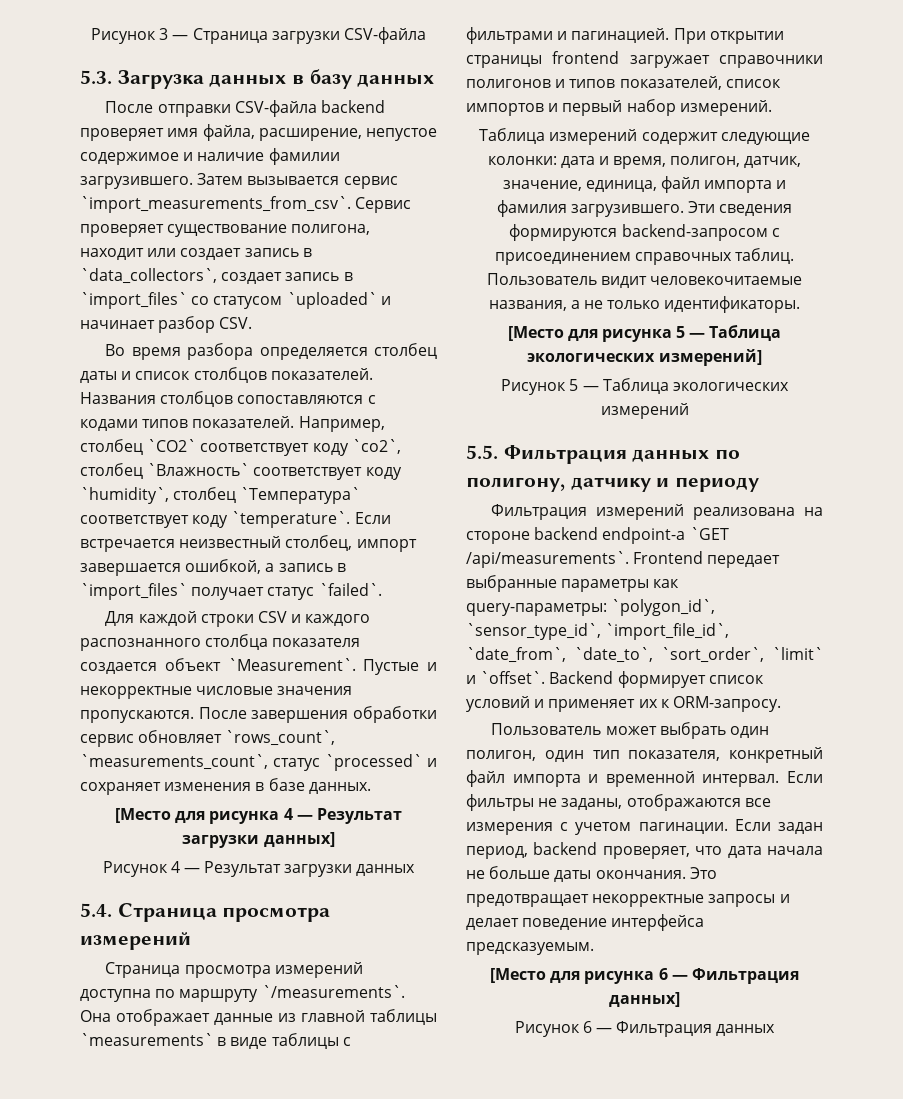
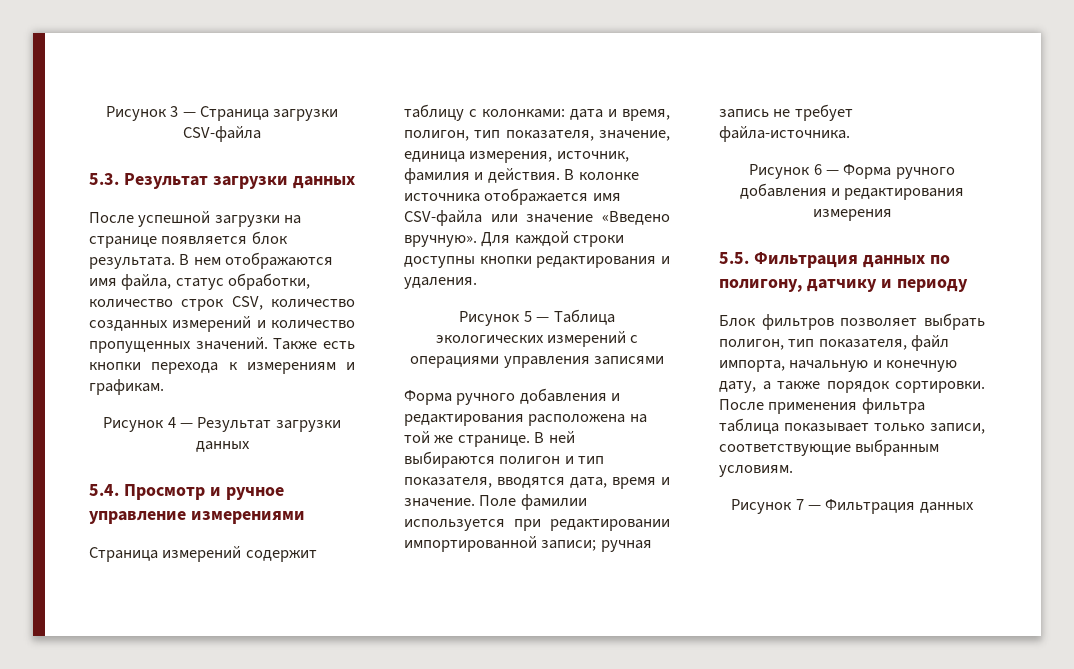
- 5.3. Загрузка данных в базу данных
- После отправки CSV-файла backend проверяет имя файла, расширение, непустое содержимое и наличие фамилии загрузившего. Затем вызывается сервис `import_measurements_from_csv`. Сервис проверяет существование полигона, находит или создает запись в `data_collectors`, создает запись в `import_files` со статусом `uploaded` и начинает разбор CSV.
- Во время разбора определяется столбец даты и список столбцов показателей. Названия столбцов сопоставляются с кодами типов показателей. Например, столбец `CO2` соответствует коду `co2`, столбец `Влажность` соответствует коду `humidity`, столбец `Температура` соответствует коду `temperature`. Если встречается неизвестный столбец, импорт завершается ошибкой, а запись в `import_files` получает статус `failed`.
- Для каждой строки CSV и каждого распознанного столбца показателя создается объект `Measurement`. Пустые и некорректные числовые значения пропускаются. После завершения обработки сервис обновляет `rows_count`, `measurements_count`, статус `processed` и сохраняет изменения в базе данных.
- [Место для рисунка 4 — Результат загрузки данных]
+ 5.3. Результат загрузки данных
+ После успешной загрузки на странице появляется блок результата. В нем отображаются имя файла, статус обработки, количество строк CSV, количество созданных измерений и количество пропущенных значений. Также есть кнопки перехода к измерениям и графикам.
- 5.4. Страница просмотра измерений
- Страница просмотра измерений доступна по маршруту `/measurements`. Она отображает данные из главной таблицы `measurements` в виде таблицы с фильтрами и пагинацией. При открытии страницы frontend загружает справочники полигонов и типов показателей, список импортов и первый набор измерений.
- Таблица измерений содержит следующие колонки: дата и время, полигон, датчик, значение, единица, файл импорта и фамилия загрузившего. Эти сведения формируются backend-запросом с присоединением справочных таблиц. Пользователь видит человекочитаемые названия, а не только идентификаторы.
- [Место для рисунка 5 — Таблица экологических измерений]
+ 5.4. Просмотр и ручное управление измерениями
+ Страница измерений содержит таблицу с колонками: дата и время, полигон, тип показателя, значение, единица измерения, источник, фамилия и действия. В колонке источника отображается имя CSV-файла или значение «Введено вручную». Для каждой строки доступны кнопки редактирования и удаления.
- Рисунок 5 — Таблица экологических измерений
+ Рисунок 5 — Таблица экологических измерений с операциями управления записями
+ Форма ручного добавления и редактирования расположена на той же странице. В ней выбираются полигон и тип показателя, вводятся дата, время и значение. Поле фамилии используется при редактировании импортированной записи; ручная запись не требует файла-источника.
+ Рисунок 6 — Форма ручного добавления и редактирования измерения
- Фильтрация измерений реализована на стороне backend endpoint-а `GET /api/measurements`. Frontend передает выбранные параметры как query-параметры: `polygon_id`, `sensor_type_id`, `import_file_id`, `date_from`, `date_to`, `sort_order`, `limit` и `offset`. Backend формирует список условий и применяет их к ORM-запросу.
- Пользователь может выбрать один полигон, один тип показателя, конкретный файл импорта и временной интервал. Если фильтры не заданы, отображаются все измерения с учетом пагинации. Если задан период, backend проверяет, что дата начала не больше даты окончания. Это предотвращает некорректные запросы и делает поведение интерфейса предсказуемым.
- [Место для рисунка 6 — Фильтрация данных]
- Рисунок 6 — Фильтрация данных
+ Блок фильтров позволяет выбрать полигон, тип показателя, файл импорта, начальную и конечную дату, а также порядок сортировки. После применения фильтра таблица показывает только записи, соответствующие выбранным условиям.
+ Рисунок 7 — Фильтрация данных

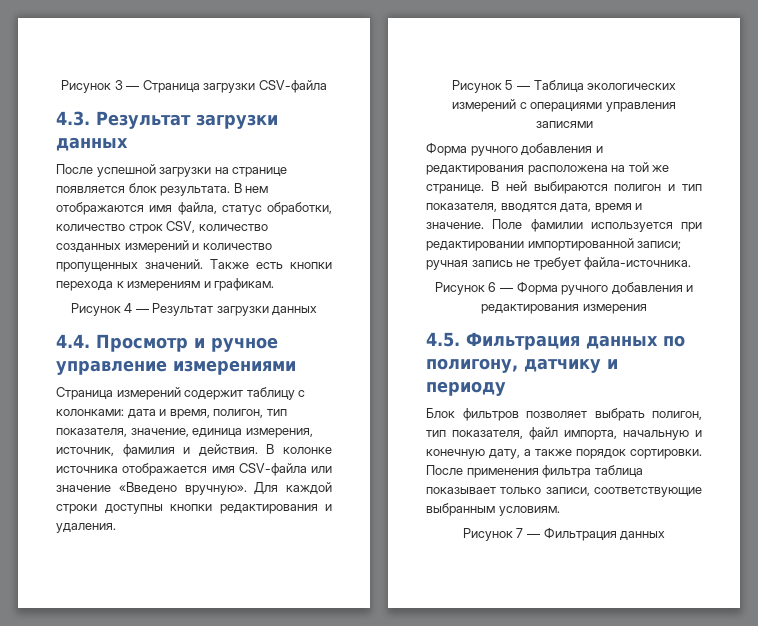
- 5.3. Результат загрузки данных
+ 4.3. Результат загрузки данных
- 5.4. Просмотр и ручное управление измерениями
+ 4.4. Просмотр и ручное управление измерениями
- 5.5. Фильтрация данных по полигону, датчику и периоду
+ 4.5. Фильтрация данных по полигону, датчику и периоду

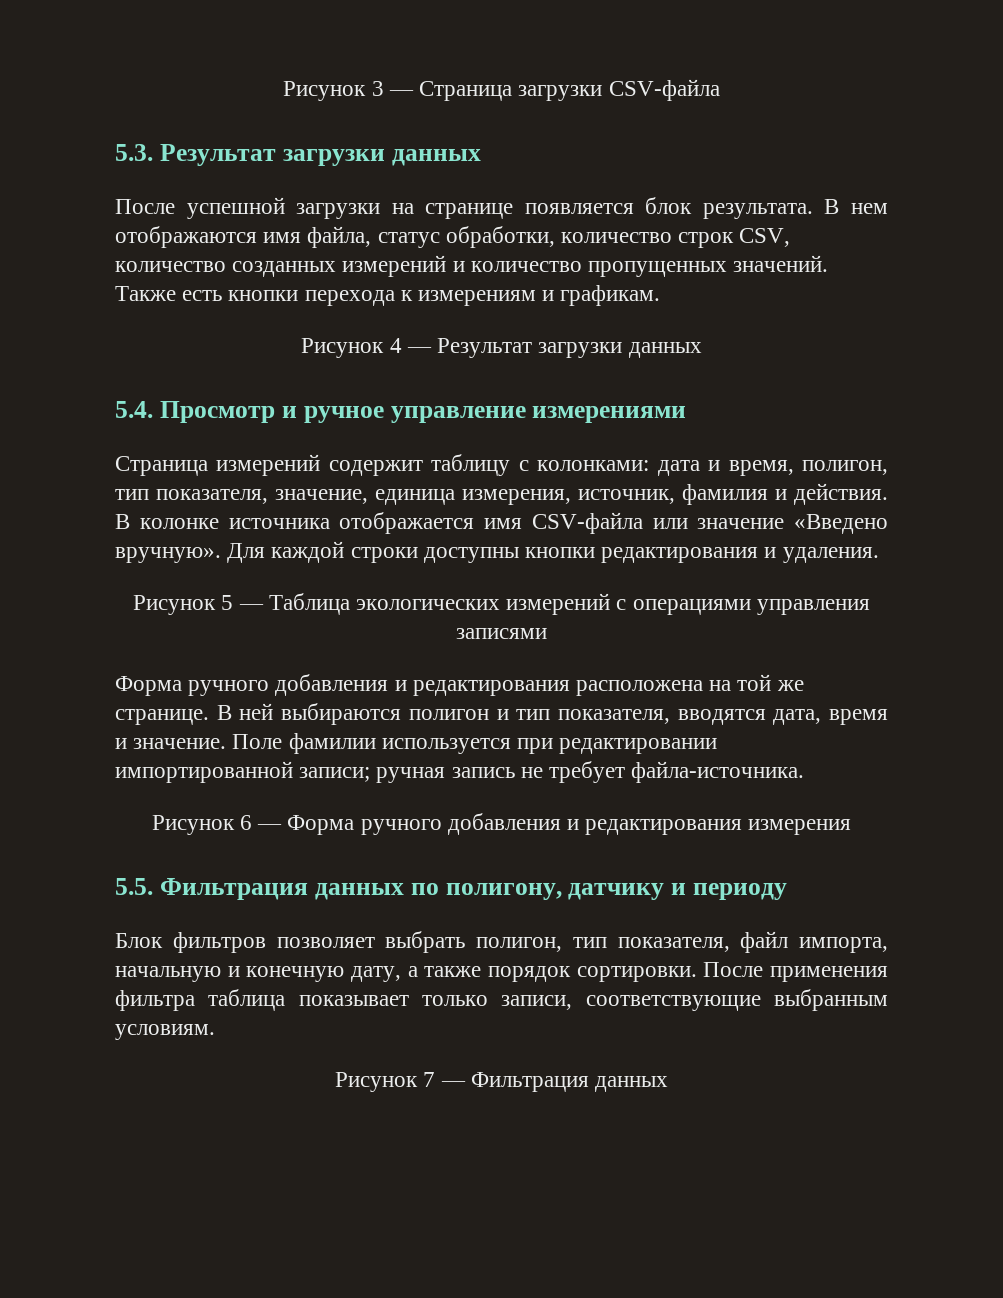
- 4.3. Результат загрузки данных
+ 5.3. Результат загрузки данных
- 4.4. Просмотр и ручное управление измерениями
+ 5.4. Просмотр и ручное управление измерениями
- 4.5. Фильтрация данных по полигону, датчику и периоду
+ 5.5. Фильтрация данных по полигону, датчику и периоду

